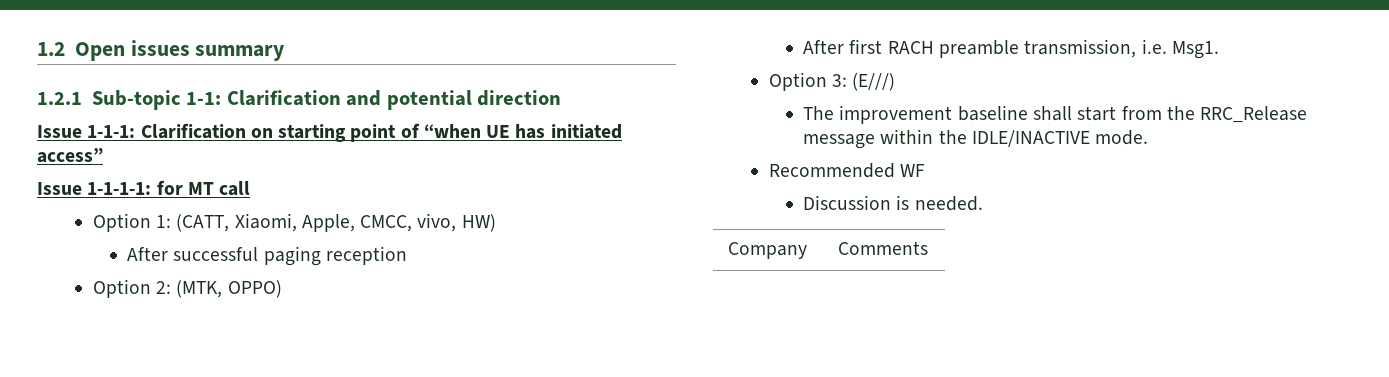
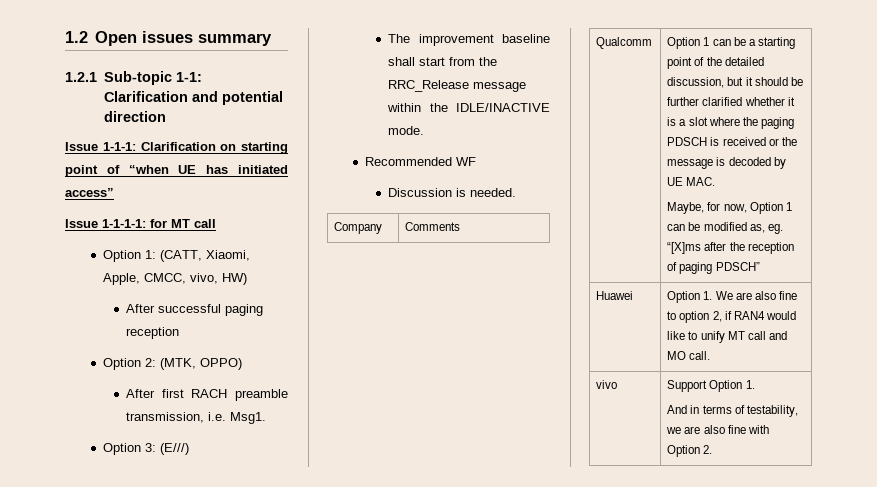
+ Qualcomm | Option 1 can be a starting point of the detailed discussion, but it should be further clarified whether it is a slot where the paging PDSCH is received or the message is decoded by UE MAC.
+ Maybe, for now, Option 1 can be modified as, eg. “[X]ms after the reception of paging PDSCH”
+ Huawei | Option 1. We are also fine to option 2, if RAN4 would like to unify MT call and MO call.
+ vivo | Support Option 1.
+ And in terms of testability, we are also fine with Option 2.

